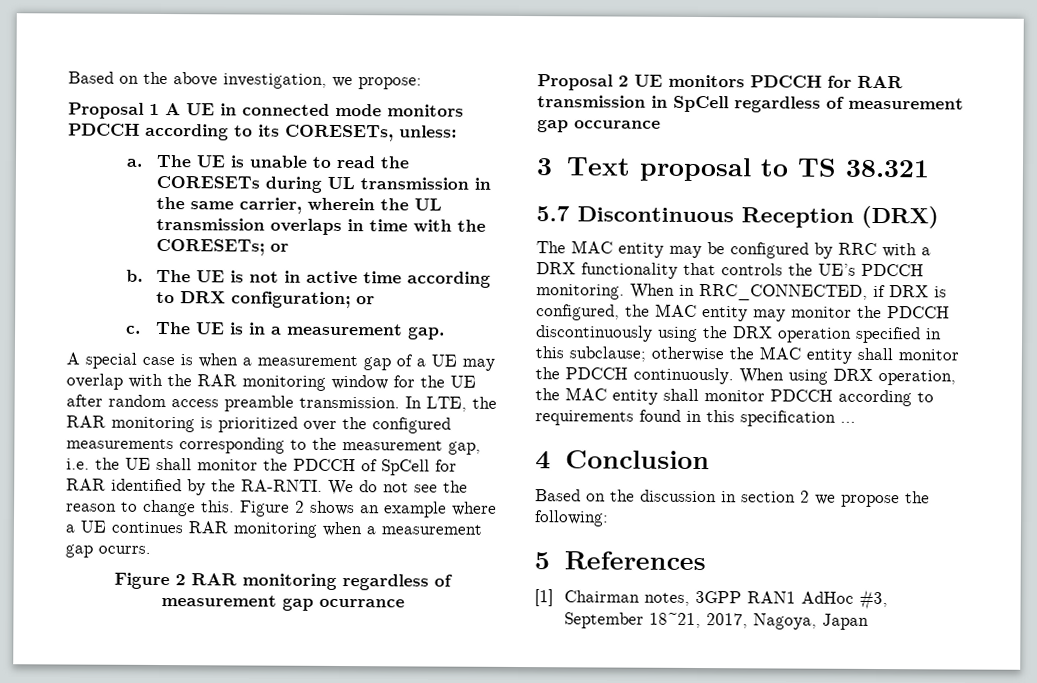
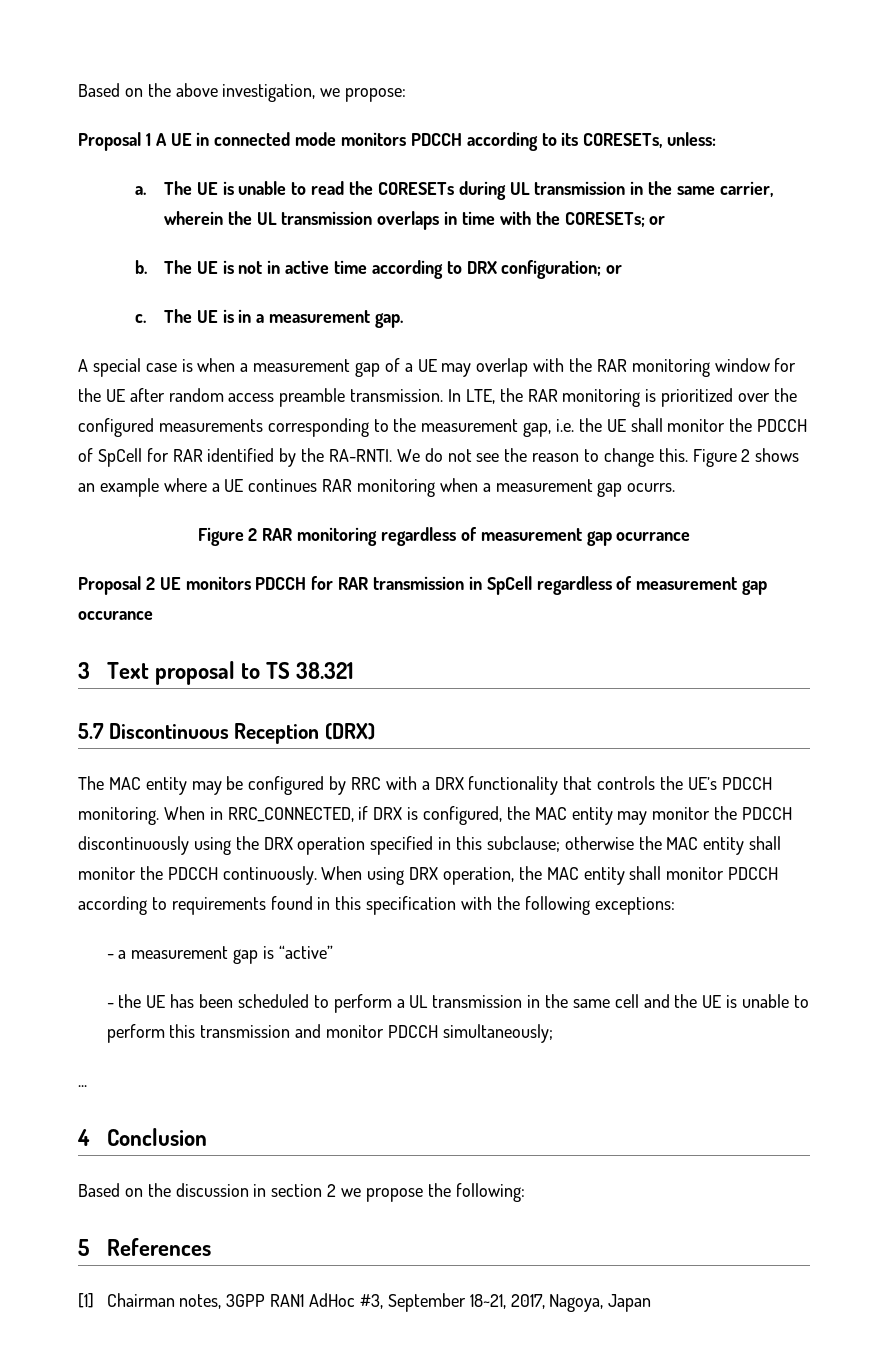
- When using DRX operation, the MAC entity shall monitor PDCCH according to requirements found in this specification ...
+ When using DRX operation, the MAC entity shall monitor PDCCH according to requirements found in this specification with the following exceptions:
+ - a measurement gap is “active”
+ - the UE has been scheduled to perform a UL transmission in the same cell and the UE is unable to perform this transmission and monitor PDCCH simultaneously;
+ ...

